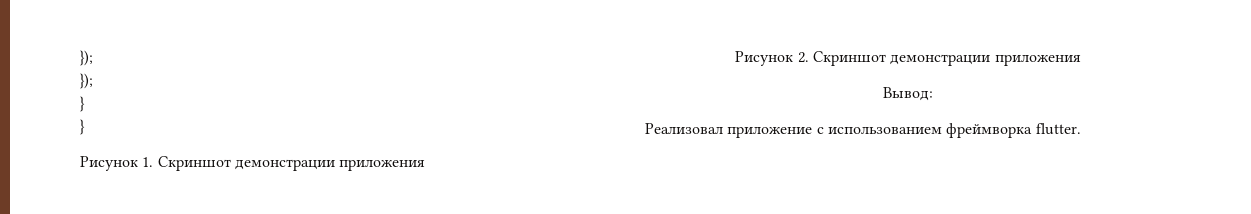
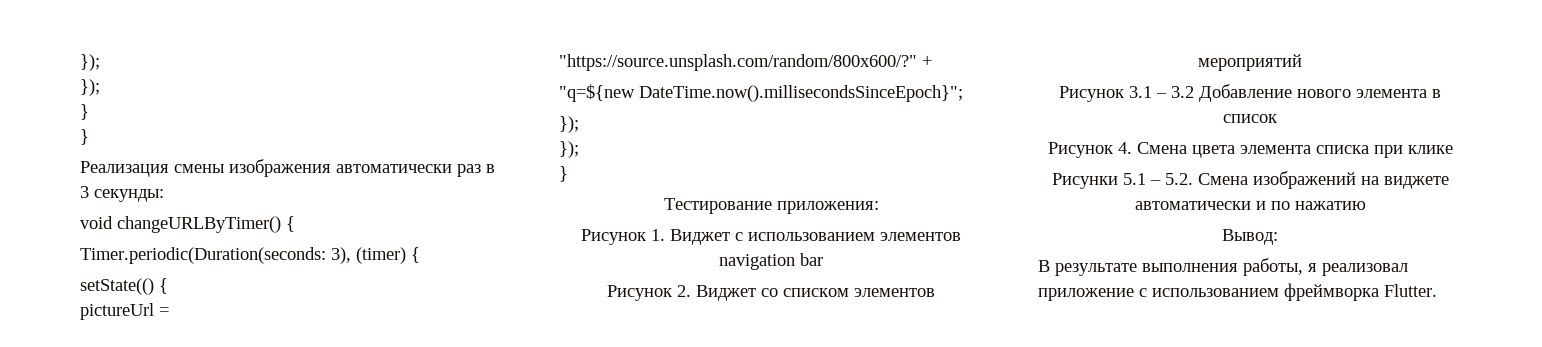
- Рисунок 1. Скриншот демонстрации приложения
- Рисунок 2. Скриншот демонстрации приложения
+ Реализация смены изображения автоматически раз в 3 секунды:
+ void changeURLByTimer() {
+ Timer.periodic(Duration(seconds: 3), (timer) {
+ setState(() {
+ pictureUrl = "https://source.unsplash.com/random/800x600/?" +
+ "q=${new DateTime.now().millisecondsSinceEpoch}";
+ });
+ });
+ }
+ Тестирование приложения:
+ Рисунок 1. Виджет с использованием элементов navigation bar
+ Рисунок 2. Виджет со списком элементов мероприятий
+ Рисунок 3.1 – 3.2 Добавление нового элемента в список
+ Рисунок 4. Смена цвета элемента списка при клике
+ Рисунки 5.1 – 5.2. Смена изображений на виджете автоматически и по нажатию
  Вывод:
- Реализовал приложение с использованием фреймворка flutter.
+ В результате выполнения работы, я реализовал приложение с использованием фреймворка Flutter.

